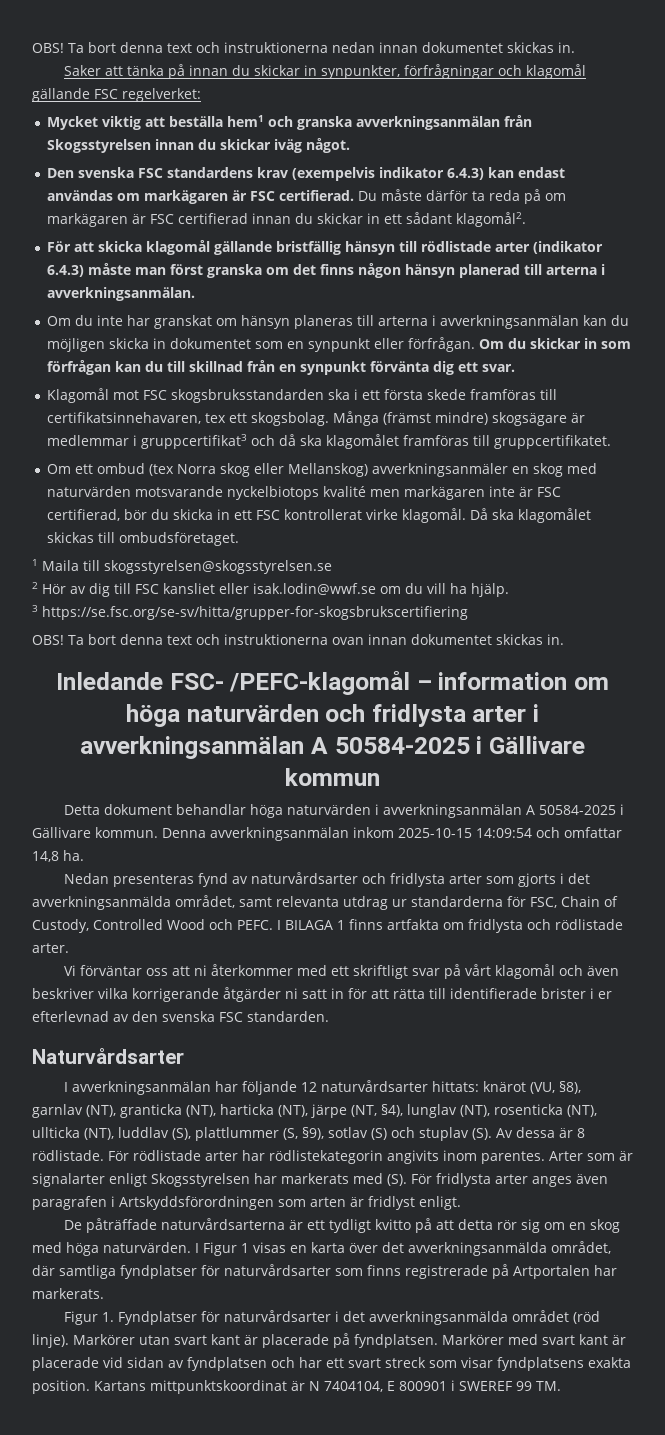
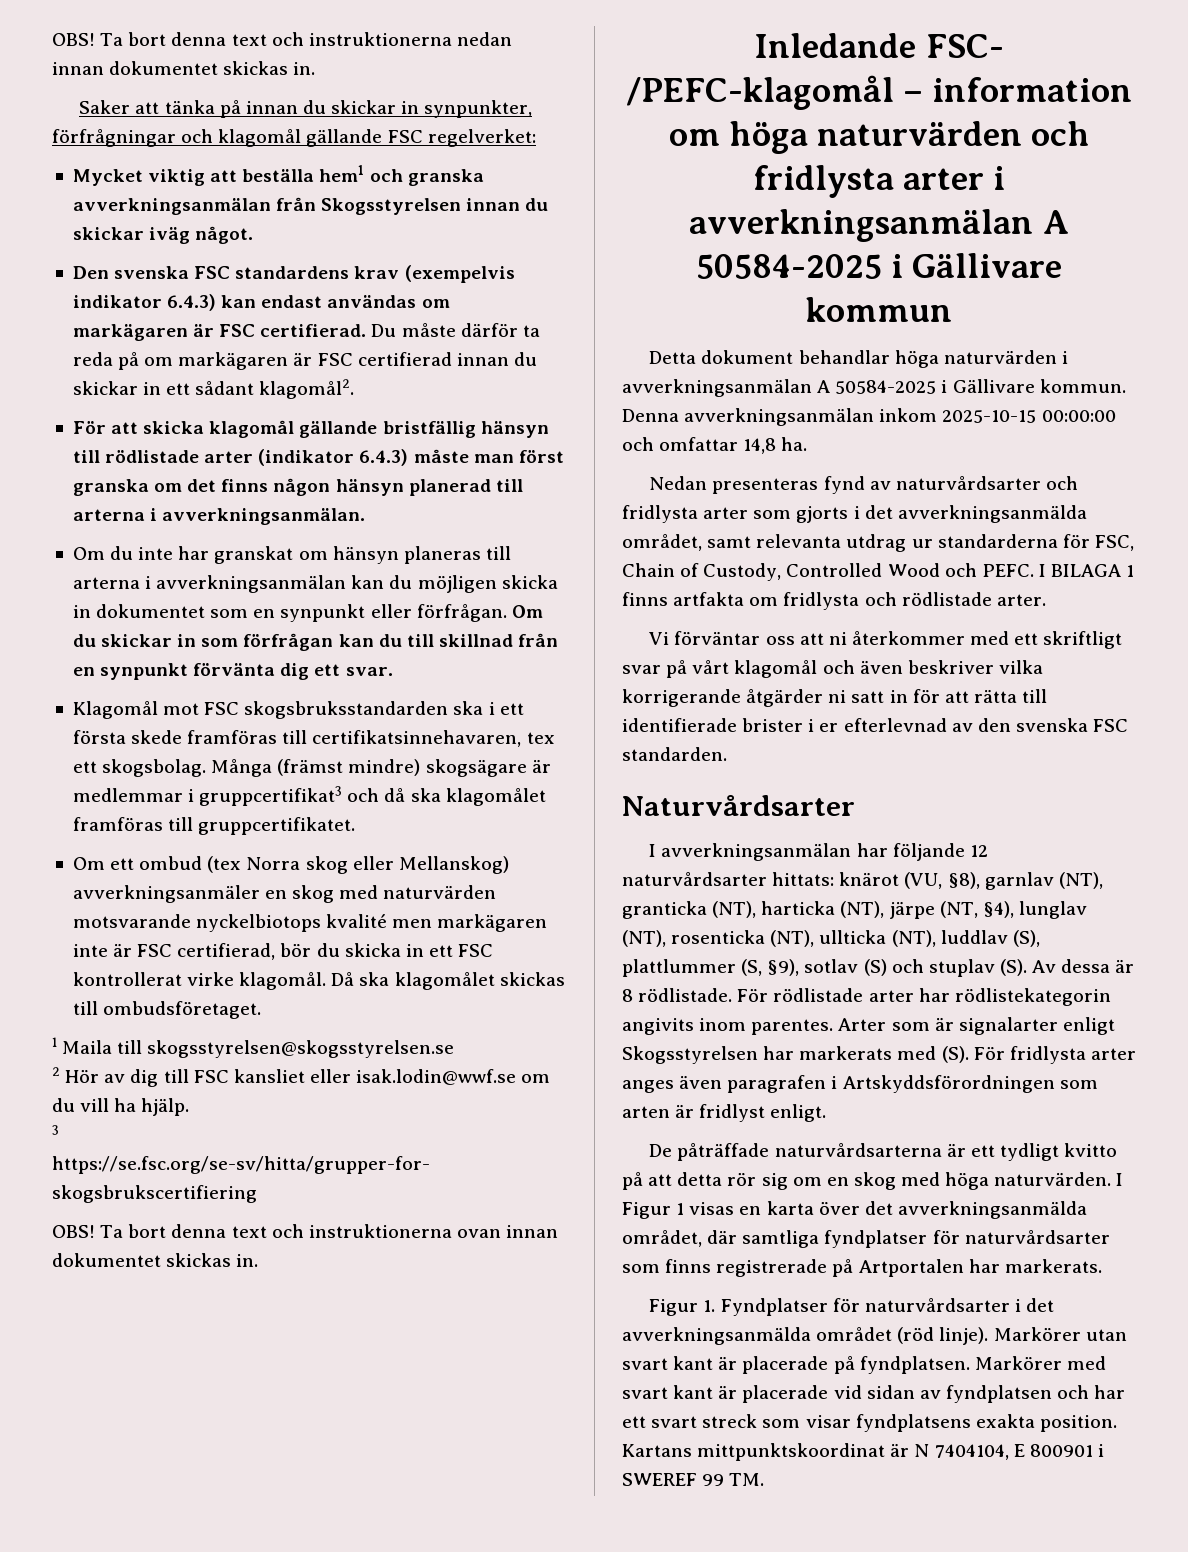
- Denna avverkningsanmälan inkom 2025-10-15 14:09:54 och omfattar 14,8 ha.
+ Denna avverkningsanmälan inkom 2025-10-15 00:00:00 och omfattar 14,8 ha.

